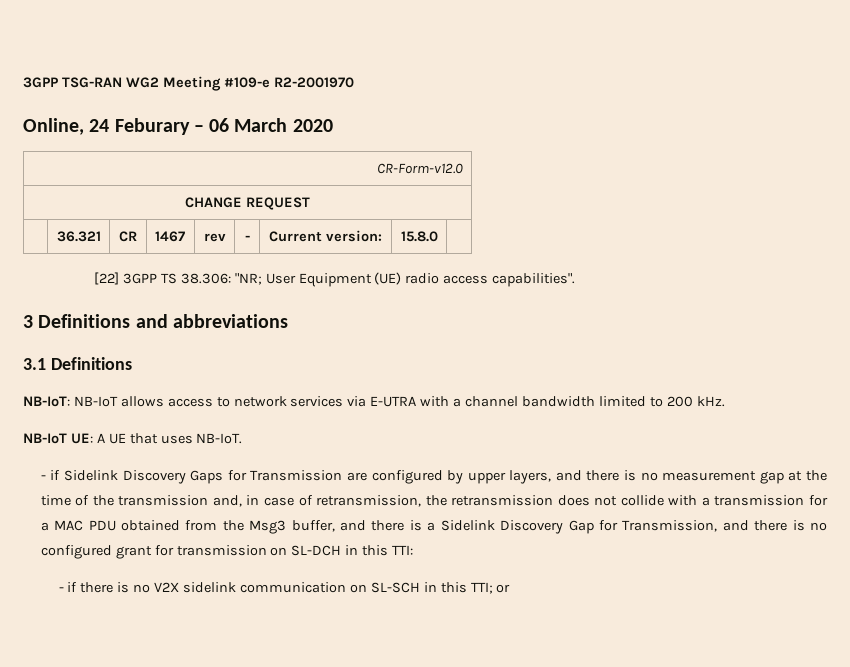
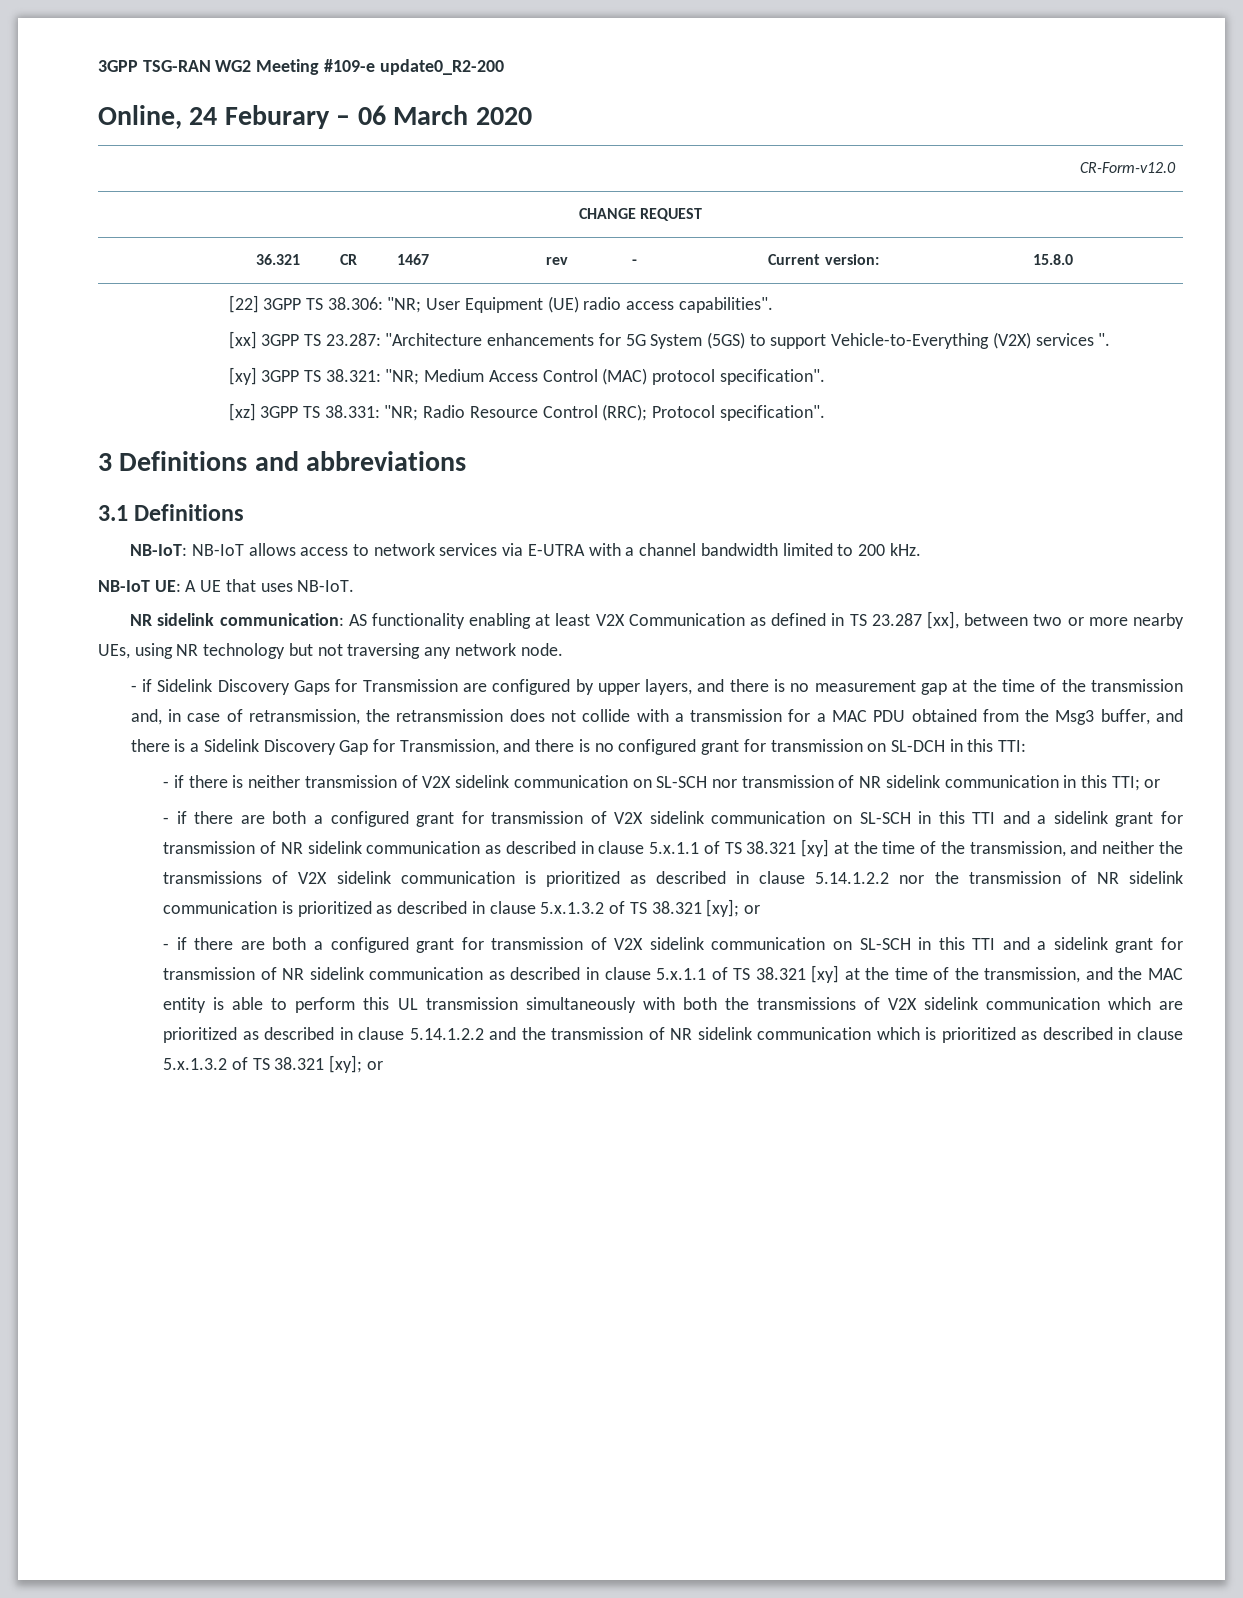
- 3GPP TSG-RAN WG2 Meeting #109-e R2-2001970
+ 3GPP TSG-RAN WG2 Meeting #109-e update0_R2-200
+ [xx] 3GPP TS 23.287: "Architecture enhancements for 5G System (5GS) to support Vehicle-to-Everything (V2X) services ".
+ [xy] 3GPP TS 38.321: "NR; Medium Access Control (MAC) protocol specification".
+ [xz] 3GPP TS 38.331: "NR; Radio Resource Control (RRC); Protocol specification".
+ NR sidelink communication: AS functionality enabling at least V2X Communication as defined in TS 23.287 [xx], between two or more nearby UEs, using NR technology but not traversing any network node.
- - if there is no V2X sidelink communication on SL-SCH in this TTI; or
+ - if there is neither transmission of V2X sidelink communication on SL-SCH nor transmission of NR sidelink communication in this TTI; or
+ - if there are both a configured grant for transmission of V2X sidelink communication on SL-SCH in this TTI and a sidelink grant for transmission of NR sidelink communication as described in clause 5.x.1.1 of TS 38.321 [xy] at the time of the transmission, and neither the transmissions of V2X sidelink communication is prioritized as described in clause 5.14.1.2.2 nor the transmission of NR sidelink communication is prioritized as described in clause 5.x.1.3.2 of TS 38.321 [xy]; or
+ - if there are both a configured grant for transmission of V2X sidelink communication on SL-SCH in this TTI and a sidelink grant for transmission of NR sidelink communication as described in clause 5.x.1.1 of TS 38.321 [xy] at the time of the transmission, and the MAC entity is able to perform this UL transmission simultaneously with both the transmissions of V2X sidelink communication which are prioritized as described in clause 5.14.1.2.2 and the transmission of NR sidelink communication which is prioritized as described in clause 5.x.1.3.2 of TS 38.321 [xy]; or

